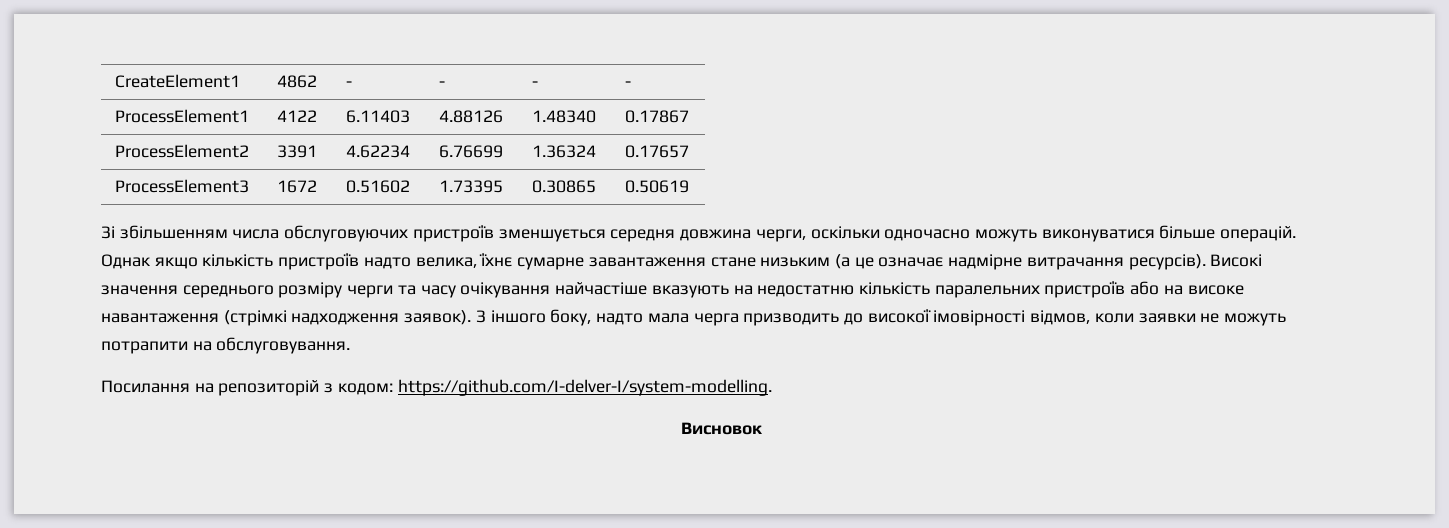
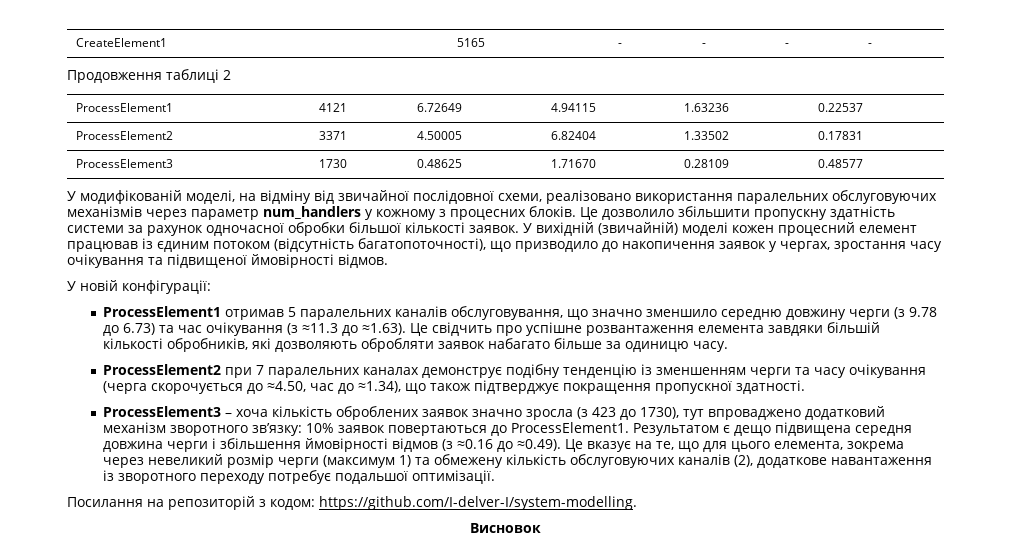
- CreateElement1 | 4862 | - | - | - | -
+ CreateElement1 | 5165 | - | - | - | -
- ProcessElement1 | 4122 | 6.11403 | 4.88126 | 1.48340 | 0.17867
- ProcessElement2 | 3391 | 4.62234 | 6.76699 | 1.36324 | 0.17657
- ProcessElement3 | 1672 | 0.51602 | 1.73395 | 0.30865 | 0.50619
- Зі збільшенням числа обслуговуючих пристроїв зменшується середня довжина черги, оскільки одночасно можуть виконуватися більше операцій. Однак якщо кількість пристроїв надто велика, їхнє сумарне завантаження стане низьким (а це означає надмірне витрачання ресурсів). Високі значення середнього розміру черги та часу очікування найчастіше вказують на недостатню кількість паралельних пристроїв або на високе навантаження (стрімкі надходження заявок). З іншого боку, надто мала черга призводить до високої імовірності відмов, коли заявки не можуть потрапити на обслуговування.
+ Продовження таблиці 2
+ ProcessElement1 | 4121 | 6.72649 | 4.94115 | 1.63236 | 0.22537
+ ProcessElement2 | 3371 | 4.50005 | 6.82404 | 1.33502 | 0.17831
+ ProcessElement3 | 1730 | 0.48625 | 1.71670 | 0.28109 | 0.48577
+ У модифікованій моделі, на відміну від звичайної послідовної схеми, реалізовано використання паралельних обслуговуючих механізмів через параметр num_handlers у кожному з процесних блоків. Це дозволило збільшити пропускну здатність системи за рахунок одночасної обробки більшої кількості заявок. У вихідній (звичайній) моделі кожен процесний елемент працював із єдиним потоком (відсутність багатопоточності), що призводило до накопичення заявок у чергах, зростання часу очікування та підвищеної ймовірності відмов.
+ У новій конфігурації:
+ ProcessElement1 отримав 5 паралельних каналів обслуговування, що значно зменшило середню довжину черги (з 9.78 до 6.73) та час очікування (з ≈11.3 до ≈1.63). Це свідчить про успішне розвантаження елемента завдяки більшій кількості обробників, які дозволяють обробляти заявок набагато більше за одиницю часу.
+ ProcessElement2 при 7 паралельних каналах демонструє подібну тенденцію із зменшенням черги та часу очікування (черга скорочується до ≈4.50, час до ≈1.34), що також підтверджує покращення пропускної здатності.
+ ProcessElement3 – хоча кількість оброблених заявок значно зросла (з 423 до 1730), тут впроваджено додатковий механізм зворотного зв’язку: 10% заявок повертаються до ProcessElement1. Результатом є дещо підвищена середня довжина черги і збільшення ймовірності відмов (з ≈0.16 до ≈0.49). Це вказує на те, що для цього елемента, зокрема через невеликий розмір черги (максимум 1) та обмежену кількість обслуговуючих каналів (2), додаткове навантаження із зворотного переходу потребує подальшої оптимізації.

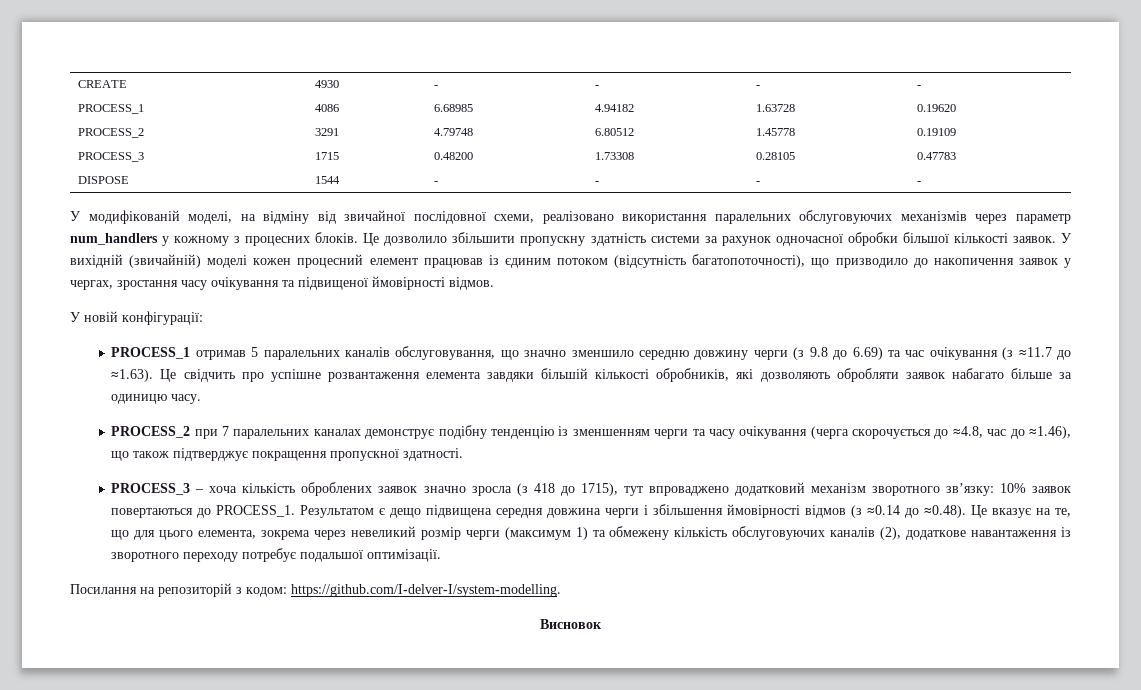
- CreateElement1 | 5165 | - | - | - | -
- Продовження таблиці 2
- ProcessElement1 | 4121 | 6.72649 | 4.94115 | 1.63236 | 0.22537
- ProcessElement2 | 3371 | 4.50005 | 6.82404 | 1.33502 | 0.17831
- ProcessElement3 | 1730 | 0.48625 | 1.71670 | 0.28109 | 0.48577
+ CREATE | 4930 | - | - | - | -
+ PROCESS_1 | 4086 | 6.68985 | 4.94182 | 1.63728 | 0.19620
+ PROCESS_2 | 3291 | 4.79748 | 6.80512 | 1.45778 | 0.19109
+ PROCESS_3 | 1715 | 0.48200 | 1.73308 | 0.28105 | 0.47783
+ DISPOSE | 1544 | - | - | - | -
- ProcessElement1 отримав 5 паралельних каналів обслуговування, що значно зменшило середню довжину черги (з 9.78 до 6.73) та час очікування (з ≈11.3 до ≈1.63). Це свідчить про успішне розвантаження елемента завдяки більшій кількості обробників, які дозволяють обробляти заявок набагато більше за одиницю часу.
+ PROCESS_1 отримав 5 паралельних каналів обслуговування, що значно зменшило середню довжину черги (з 9.8 до 6.69) та час очікування (з ≈11.7 до ≈1.63). Це свідчить про успішне розвантаження елемента завдяки більшій кількості обробників, які дозволяють обробляти заявок набагато більше за одиницю часу.
- ProcessElement2 при 7 паралельних каналах демонструє подібну тенденцію із зменшенням черги та часу очікування (черга скорочується до ≈4.50, час до ≈1.34), що також підтверджує покращення пропускної здатності.
+ PROCESS_2 при 7 паралельних каналах демонструє подібну тенденцію із зменшенням черги та часу очікування (черга скорочується до ≈4.8, час до ≈1.46), що також підтверджує покращення пропускної здатності.
- ProcessElement3 – хоча кількість оброблених заявок значно зросла (з 423 до 1730), тут впроваджено додатковий механізм зворотного зв’язку: 10% заявок повертаються до ProcessElement1.
+ PROCESS_3 – хоча кількість оброблених заявок значно зросла (з 418 до 1715), тут впроваджено додатковий механізм зворотного зв’язку: 10% заявок повертаються до PROCESS_1.
- Результатом є дещо підвищена середня довжина черги і збільшення ймовірності відмов (з ≈0.16 до ≈0.49). Це вказує на те, що для цього елемента, зокрема через невеликий розмір черги (максимум 1) та обмежену кількість обслуговуючих каналів (2), додаткове навантаження із зворотного переходу потребує подальшої оптимізації.
+ Результатом є дещо підвищена середня довжина черги і збільшення ймовірності відмов (з ≈0.14 до ≈0.48). Це вказує на те, що для цього елемента, зокрема через невеликий розмір черги (максимум 1) та обмежену кількість обслуговуючих каналів (2), додаткове навантаження із зворотного переходу потребує подальшої оптимізації.

